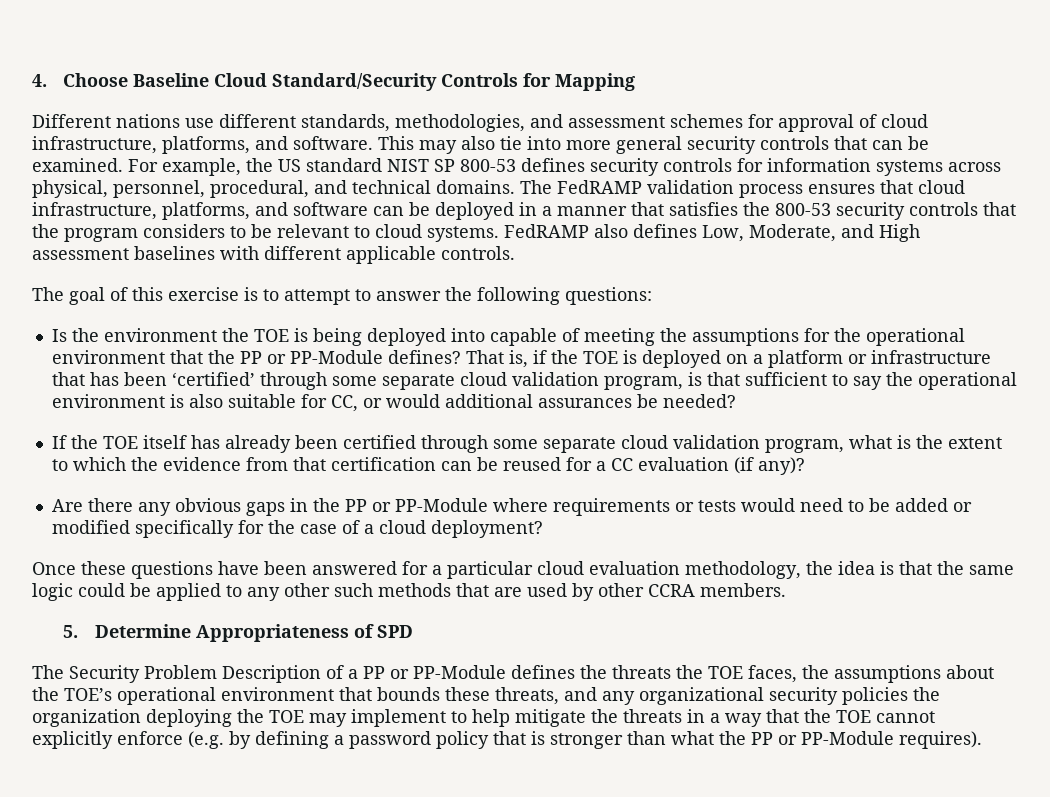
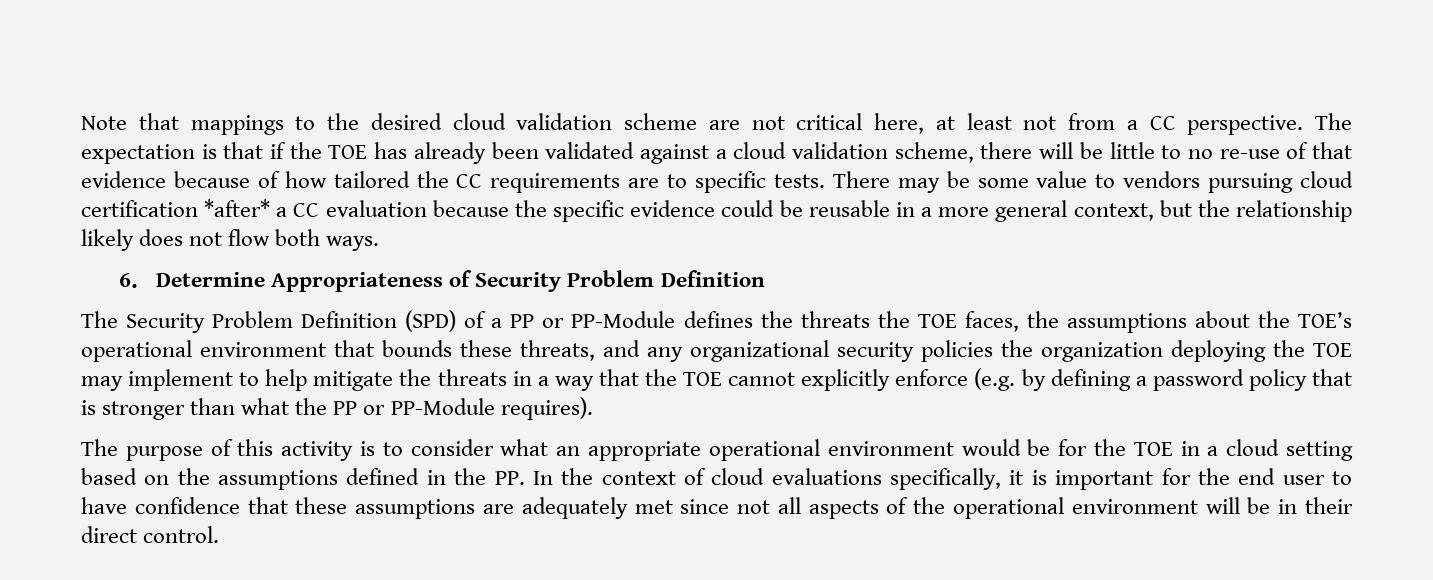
- 4. Choose Baseline Cloud Standard/Security Controls for Mapping
- Different nations use different standards, methodologies, and assessment schemes for approval of cloud infrastructure, platforms, and software. This may also tie into more general security controls that can be examined. For example, the US standard NIST SP 800-53 defines security controls for information systems across physical, personnel, procedural, and technical domains. The FedRAMP validation process ensures that cloud infrastructure, platforms, and software can be deployed in a manner that satisfies the 800-53 security controls that the program considers to be relevant to cloud systems. FedRAMP also defines Low, Moderate, and High assessment baselines with different applicable controls.
- The goal of this exercise is to attempt to answer the following questions:
- Is the environment the TOE is being deployed into capable of meeting the assumptions for the operational environment that the PP or PP-Module defines? That is, if the TOE is deployed on a platform or infrastructure that has been ‘certified’ through some separate cloud validation program, is that sufficient to say the operational environment is also suitable for CC, or would additional assurances be needed?
- If the TOE itself has already been certified through some separate cloud validation program, what is the extent to which the evidence from that certification can be reused for a CC evaluation (if any)?
- Are there any obvious gaps in the PP or PP-Module where requirements or tests would need to be added or modified specifically for the case of a cloud deployment?
- Once these questions have been answered for a particular cloud evaluation methodology, the idea is that the same logic could be applied to any other such methods that are used by other CCRA members.
- 5. Determine Appropriateness of SPD
+ Note that mappings to the desired cloud validation scheme are not critical here, at least not from a CC perspective. The expectation is that if the TOE has already been validated against a cloud validation scheme, there will be little to no re-use of that evidence because of how tailored the CC requirements are to specific tests. There may be some value to vendors pursuing cloud certification *after* a CC evaluation because the specific evidence could be reusable in a more general context, but the relationship likely does not flow both ways.
+ 6. Determine Appropriateness of Security Problem Definition
- The Security Problem Description of a PP or PP-Module defines the threats the TOE faces, the assumptions about the TOE’s operational environment that bounds these threats, and any organizational security policies the organization deploying the TOE may implement to help mitigate the threats in a way that the TOE cannot explicitly enforce (e.g. by defining a password policy that is stronger than what the PP or PP-Module requires).
+ The Security Problem Definition (SPD) of a PP or PP-Module defines the threats the TOE faces, the assumptions about the TOE’s operational environment that bounds these threats, and any organizational security policies the organization deploying the TOE may implement to help mitigate the threats in a way that the TOE cannot explicitly enforce (e.g. by defining a password policy that is stronger than what the PP or PP-Module requires).
+ The purpose of this activity is to consider what an appropriate operational environment would be for the TOE in a cloud setting based on the assumptions defined in the PP. In the context of cloud evaluations specifically, it is important for the end user to have confidence that these assumptions are adequately met since not all aspects of the operational environment will be in their direct control.

